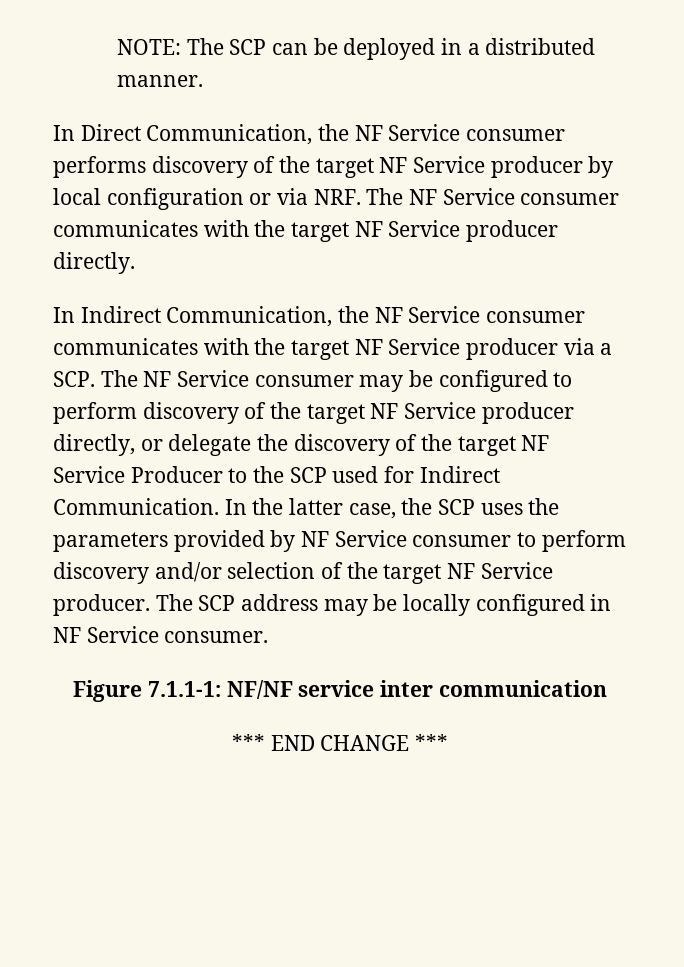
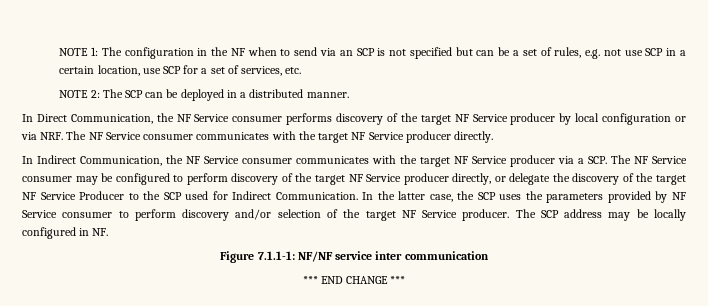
- NOTE: The SCP can be deployed in a distributed manner.
+ NOTE 1: The configuration in the NF when to send via an SCP is not specified but can be a set of rules, e.g. not use SCP in a certain location, use SCP for a set of services, etc.
+ NOTE 2: The SCP can be deployed in a distributed manner.
- The SCP address may be locally configured in NF Service consumer.
+ The SCP address may be locally configured in NF.

